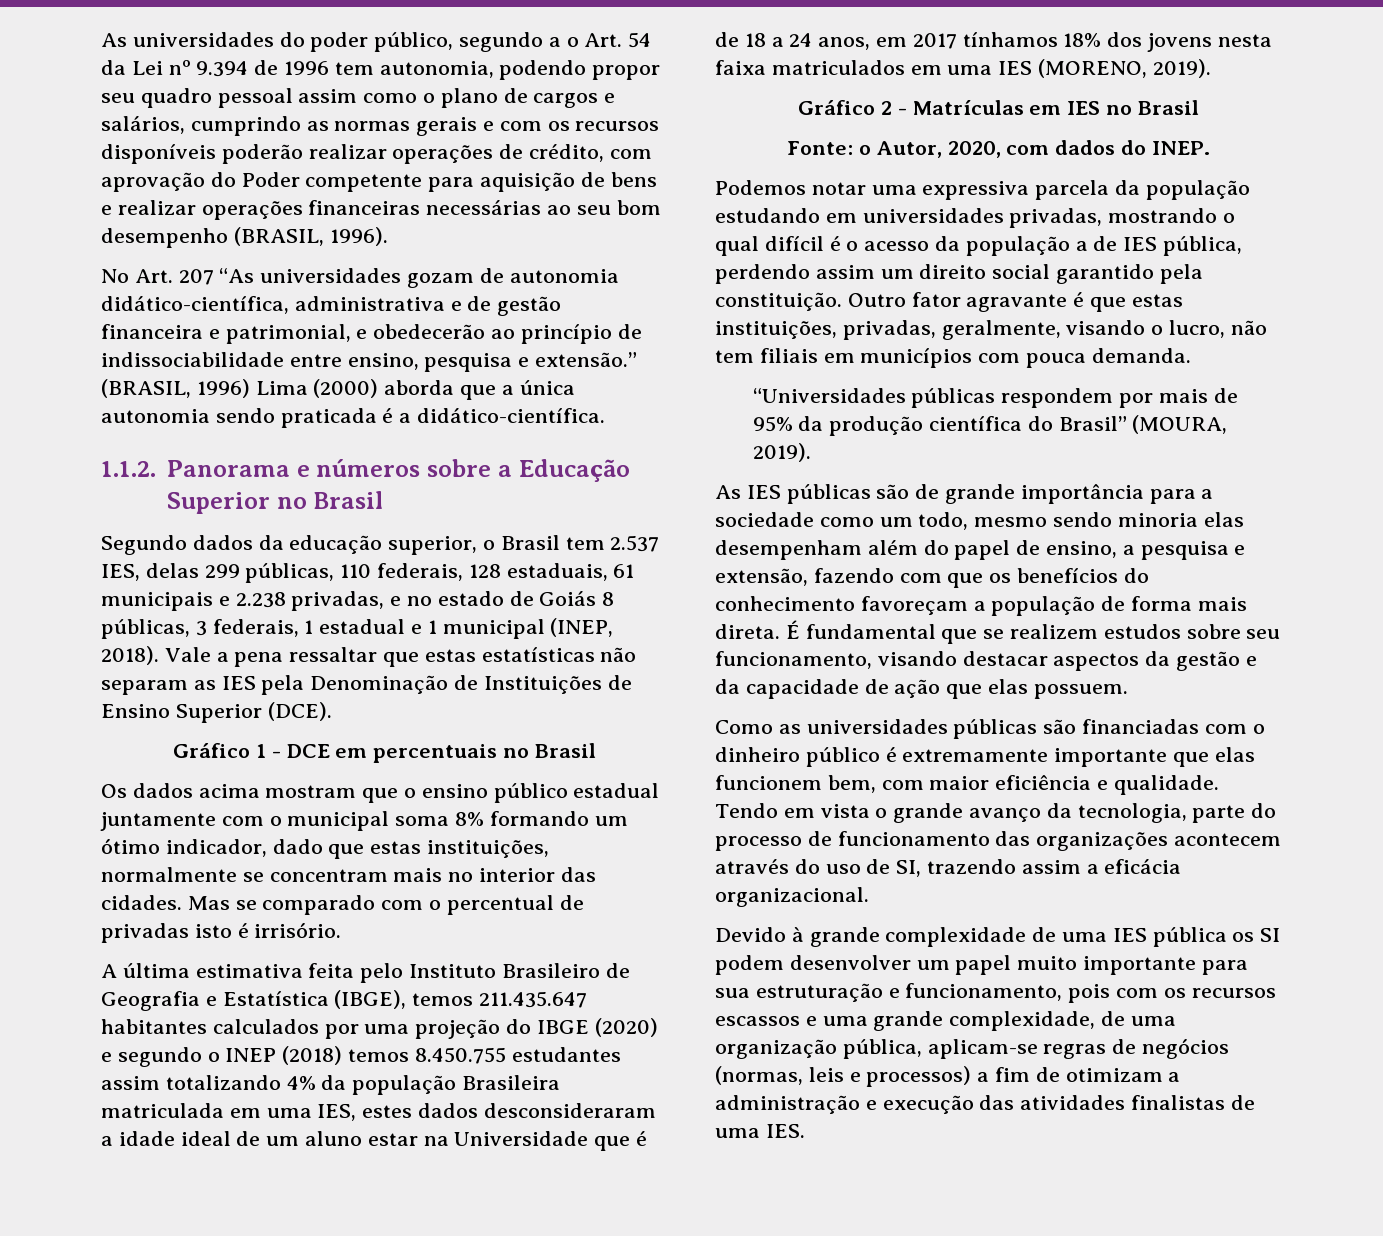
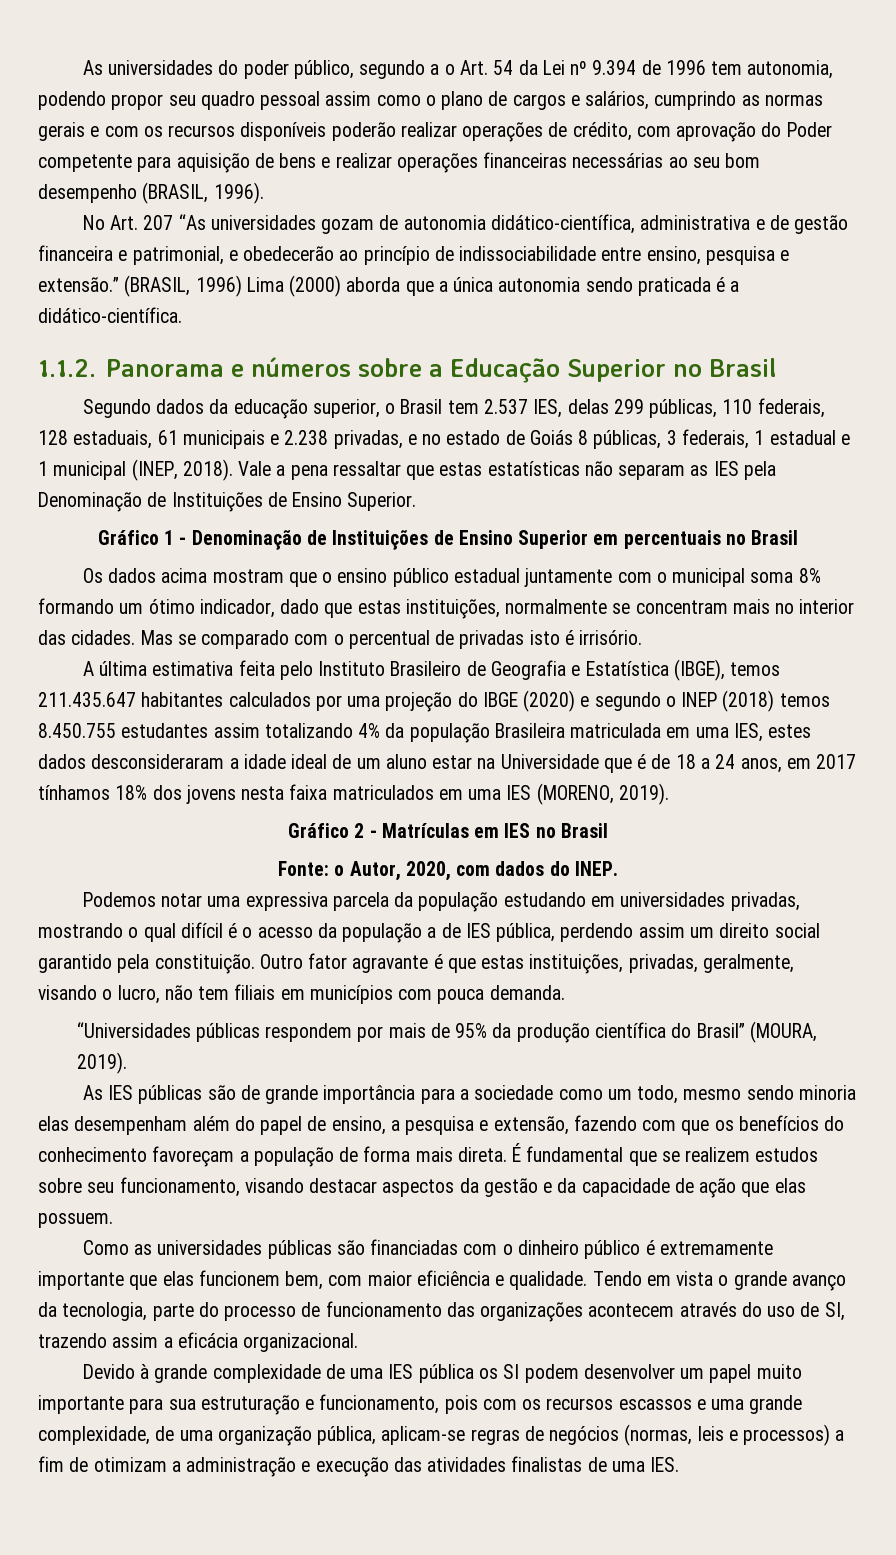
- Vale a pena ressaltar que estas estatísticas não separam as IES pela Denominação de Instituições de Ensino Superior (DCE).
+ Vale a pena ressaltar que estas estatísticas não separam as IES pela Denominação de Instituições de Ensino Superior.
- Gráfico 1 - DCE em percentuais no Brasil
+ Gráfico 1 - Denominação de Instituições de Ensino Superior em percentuais no Brasil

